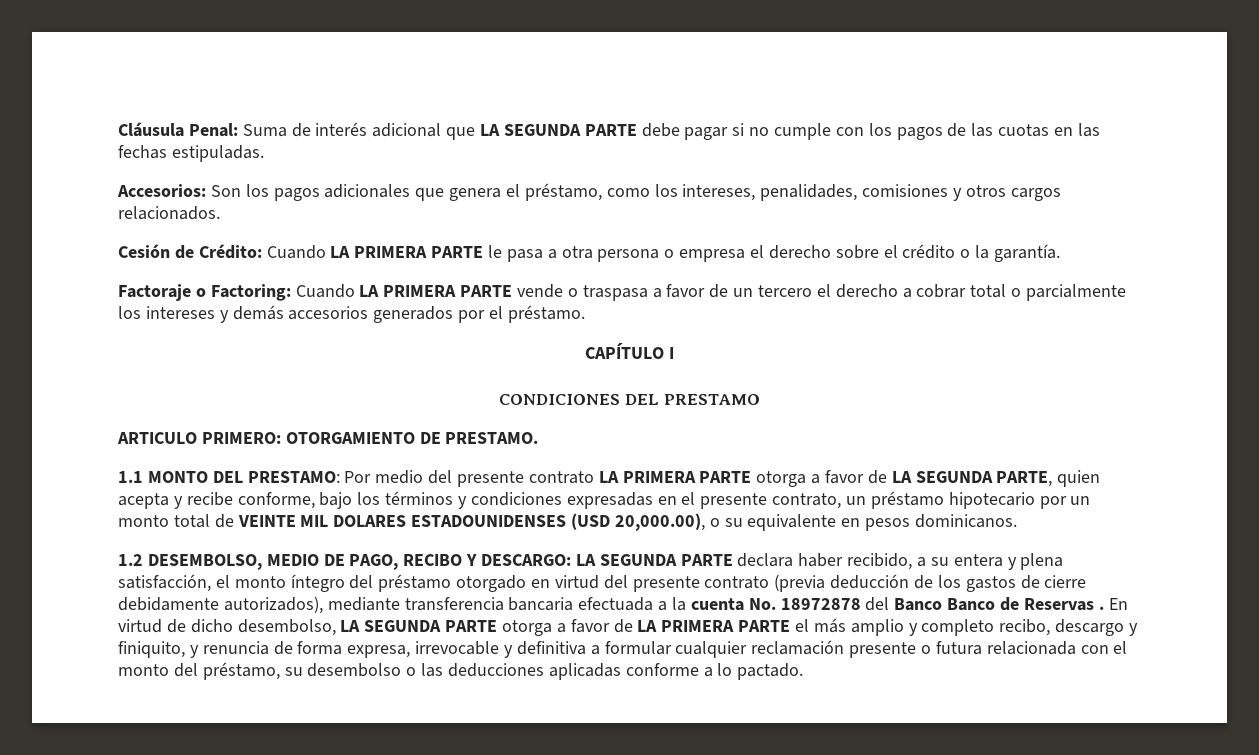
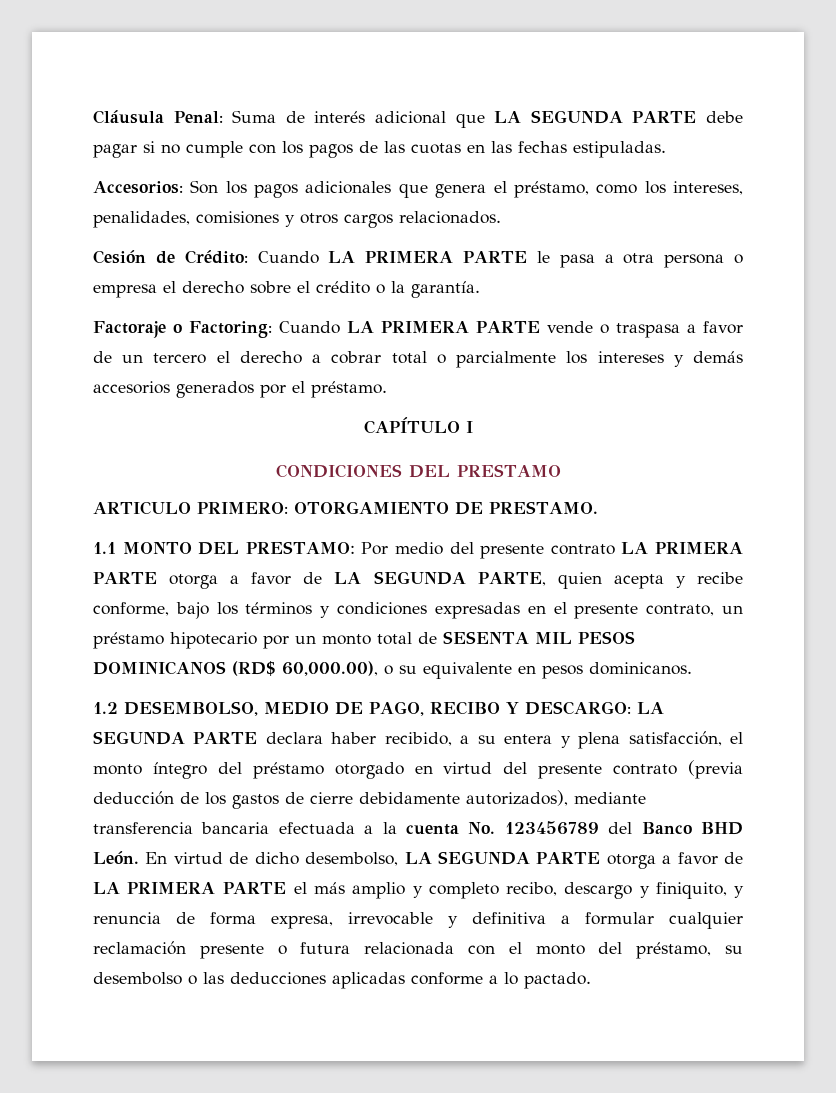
- 1.1 MONTO DEL PRESTAMO: Por medio del presente contrato LA PRIMERA PARTE otorga a favor de LA SEGUNDA PARTE, quien acepta y recibe conforme, bajo los términos y condiciones expresadas en el presente contrato, un préstamo hipotecario por un monto total de VEINTE MIL DOLARES ESTADOUNIDENSES (USD 20,000.00), o su equivalente en pesos dominicanos.
+ 1.1 MONTO DEL PRESTAMO: Por medio del presente contrato LA PRIMERA PARTE otorga a favor de LA SEGUNDA PARTE, quien acepta y recibe conforme, bajo los términos y condiciones expresadas en el presente contrato, un préstamo hipotecario por un monto total de SESENTA MIL PESOS DOMINICANOS (RD$ 60,000.00), o su equivalente en pesos dominicanos.
- 1.2 DESEMBOLSO, MEDIO DE PAGO, RECIBO Y DESCARGO: LA SEGUNDA PARTE declara haber recibido, a su entera y plena satisfacción, el monto íntegro del préstamo otorgado en virtud del presente contrato (previa deducción de los gastos de cierre debidamente autorizados), mediante transferencia bancaria efectuada a la cuenta No. 18972878 del Banco Banco de Reservas .
+ 1.2 DESEMBOLSO, MEDIO DE PAGO, RECIBO Y DESCARGO: LA SEGUNDA PARTE declara haber recibido, a su entera y plena satisfacción, el monto íntegro del préstamo otorgado en virtud del presente contrato (previa deducción de los gastos de cierre debidamente autorizados), mediante transferencia bancaria efectuada a la cuenta No. 123456789 del Banco BHD León.

